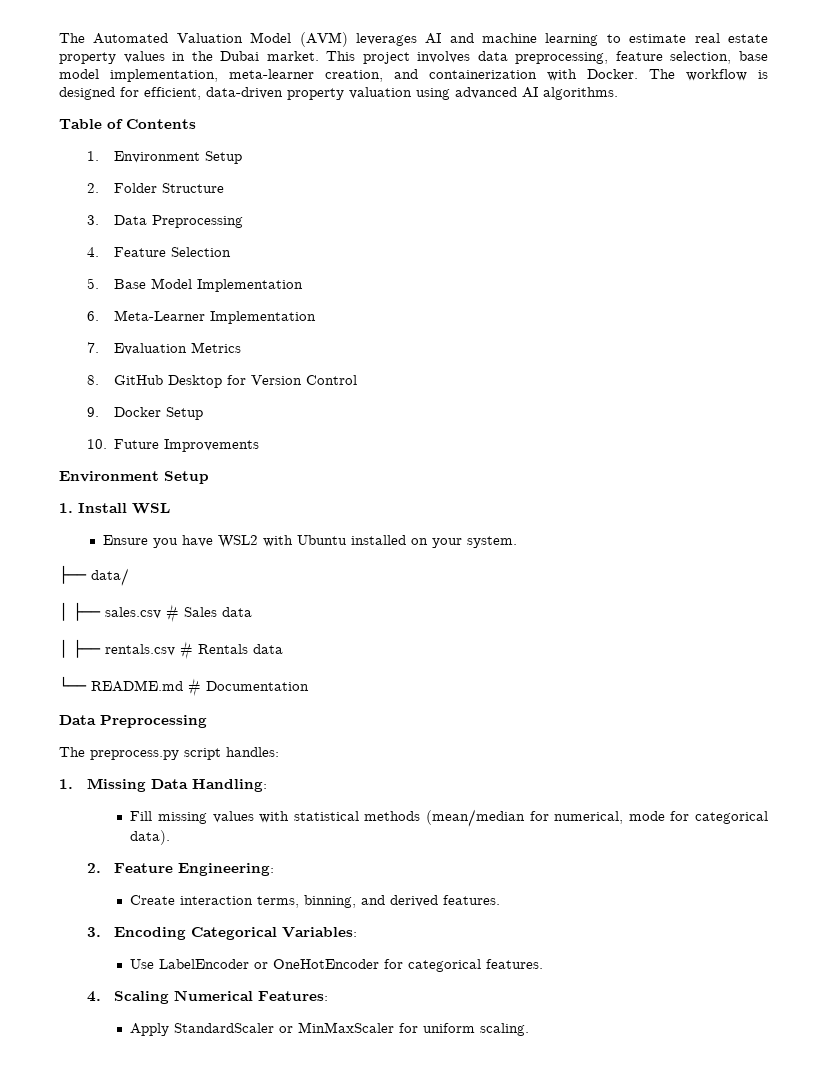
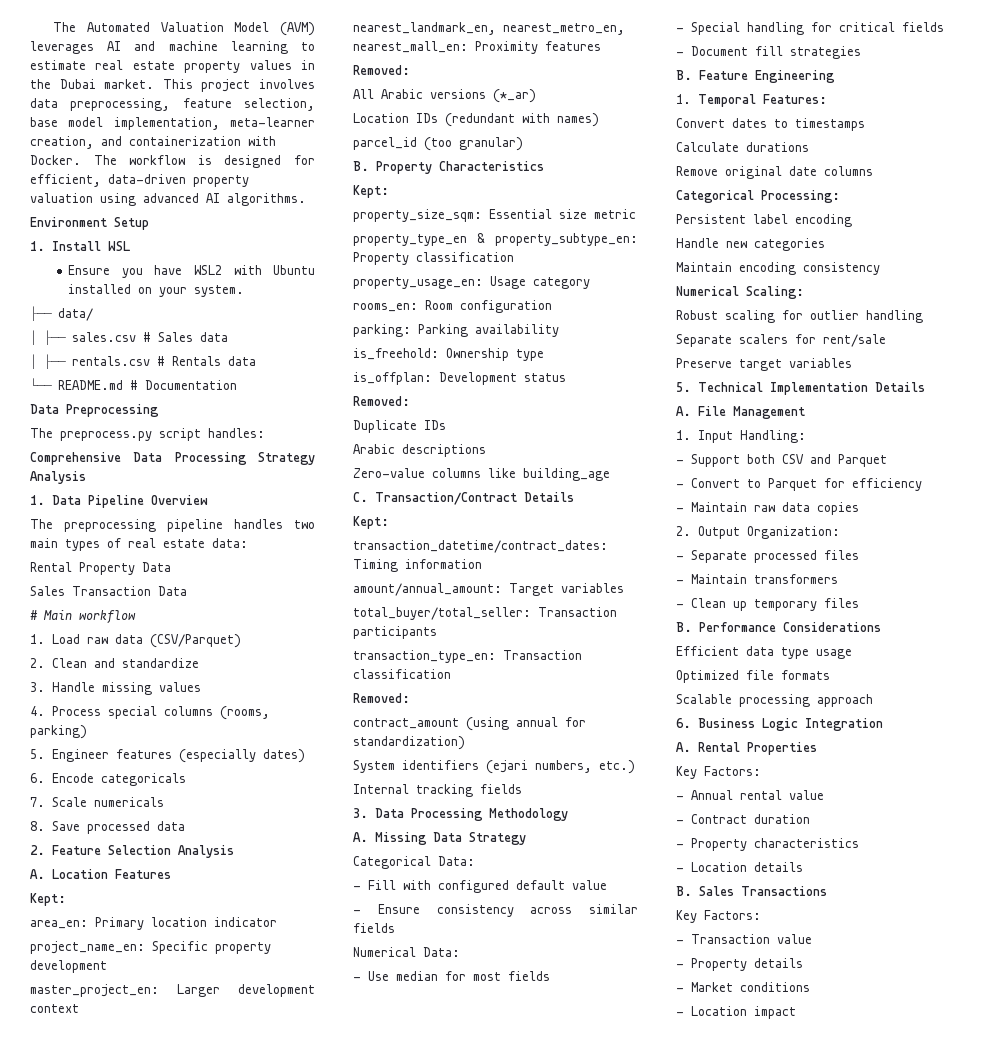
- Table of Contents
- 1. Environment Setup
- 2. Folder Structure
- 3. Data Preprocessing
- 4. Feature Selection
- 5. Base Model Implementation
- 6. Meta-Learner Implementation
- 7. Evaluation Metrics
- 8. GitHub Desktop for Version Control
- 9. Docker Setup
- 10. Future Improvements
- 1. Missing Data Handling:
- Fill missing values with statistical methods (mean/median for numerical, mode for categorical data).
- 2. Feature Engineering:
- Create interaction terms, binning, and derived features.
- 3. Encoding Categorical Variables:
- Use LabelEncoder or OneHotEncoder for categorical features.
- 4. Scaling Numerical Features:
- Apply StandardScaler or MinMaxScaler for uniform scaling.
+ Comprehensive Data Processing Strategy Analysis
+ 1. Data Pipeline Overview
+ The preprocessing pipeline handles two main types of real estate data:
+ Rental Property Data
+ Sales Transaction Data
+ # Main workflow
+ 1. Load raw data (CSV/Parquet)
+ 2. Clean and standardize
+ 3. Handle missing values
+ 4. Process special columns (rooms, parking)
+ 5. Engineer features (especially dates)
+ 6. Encode categoricals
+ 7. Scale numericals
+ 8. Save processed data
+ 2. Feature Selection Analysis
+ A. Location Features
+ Kept:
+ area_en: Primary location indicator
+ project_name_en: Specific property development
+ master_project_en: Larger development context
+ nearest_landmark_en, nearest_metro_en, nearest_mall_en: Proximity features
+ Removed:
+ All Arabic versions (*_ar)
+ Location IDs (redundant with names)
+ parcel_id (too granular)
+ B. Property Characteristics
+ Kept:
+ property_size_sqm: Essential size metric
+ property_type_en & property_subtype_en: Property classification
+ property_usage_en: Usage category
+ rooms_en: Room configuration
+ parking: Parking availability
+ is_freehold: Ownership type
+ is_offplan: Development status
+ Removed:
+ Duplicate IDs
+ Arabic descriptions
+ Zero-value columns like building_age
+ C. Transaction/Contract Details
+ Kept:
+ transaction_datetime/contract_dates: Timing information
+ amount/annual_amount: Target variables
+ total_buyer/total_seller: Transaction participants
+ transaction_type_en: Transaction classification
+ Removed:
+ contract_amount (using annual for standardization)
+ System identifiers (ejari numbers, etc.)
+ Internal tracking fields
+ 3. Data Processing Methodology
+ A. Missing Data Strategy
+ Categorical Data:
+ - Fill with configured default value
+ - Ensure consistency across similar fields
+ Numerical Data:
+ - Use median for most fields
+ - Special handling for critical fields
+ - Document fill strategies
+ B. Feature Engineering
+ 1. Temporal Features:
+ Convert dates to timestamps
+ Calculate durations
+ Remove original date columns
+ Categorical Processing:
+ Persistent label encoding
+ Handle new categories
+ Maintain encoding consistency
+ Numerical Scaling:
+ Robust scaling for outlier handling
+ Separate scalers for rent/sale
+ Preserve target variables
+ 5. Technical Implementation Details
+ A. File Management
+ 1. Input Handling:
+ - Support both CSV and Parquet
+ - Convert to Parquet for efficiency
+ - Maintain raw data copies
+ 2. Output Organization:
+ - Separate processed files
+ - Maintain transformers
+ - Clean up temporary files
+ B. Performance Considerations
+ Efficient data type usage
+ Optimized file formats
+ Scalable processing approach
+ 6. Business Logic Integration
+ A. Rental Properties
+ Key Factors:
+ - Annual rental value
+ - Contract duration
+ - Property characteristics
+ - Location details
+ B. Sales Transactions
+ Key Factors:
+ - Transaction value
+ - Property details
+ - Market conditions
+ - Location impact

